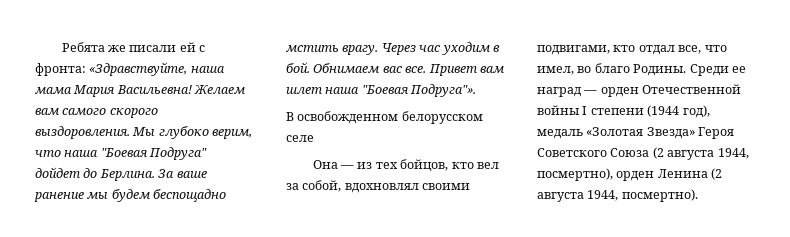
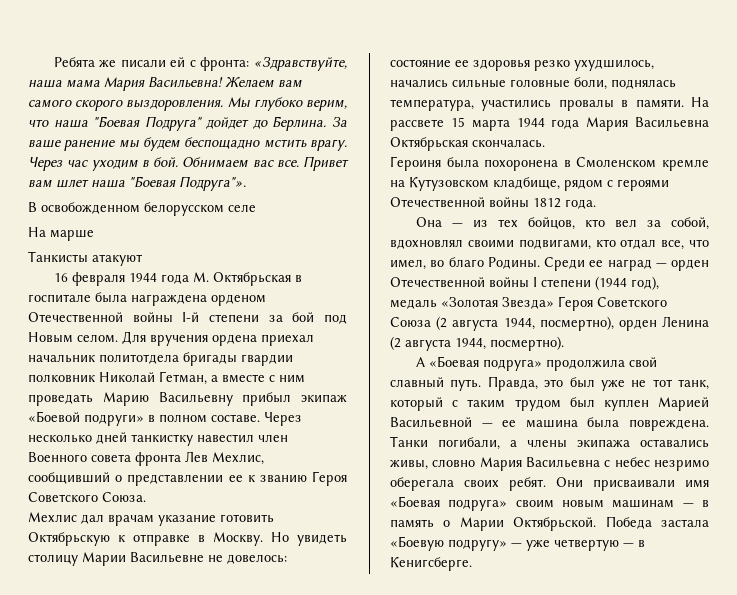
+ На марше
+ Танкисты атакуют
+ 16 февраля 1944 года М. Октябрьская в госпитале была награждена орденом Отечественной войны I-й степени за бой под Новым селом. Для вручения ордена приехал начальник политотдела бригады гвардии полковник Николай Гетман, а вместе с ним проведать Марию Васильевну прибыл экипаж «Боевой подруги» в полном составе. Через несколько дней танкистку навестил член Военного совета фронта Лев Мехлис, сообщивший о представлении ее к званию Героя Советского Союза.
+ Мехлис дал врачам указание готовить Октябрьскую к отправке в Москву. Но увидеть столицу Марии Васильевне не довелось: состояние ее здоровья резко ухудшилось, начались сильные головные боли, поднялась температура, участились провалы в памяти. На рассвете 15 марта 1944 года Мария Васильевна Октябрьская скончалась.
+ Героиня была похоронена в Смоленском кремле на Кутузовском кладбище, рядом с героями Отечественной войны 1812 года.
+ А «Боевая подруга» продолжила свой славный путь. Правда, это был уже не тот танк, который с таким трудом был куплен Марией Васильевной — ее машина была повреждена. Танки погибали, а члены экипажа оставались живы, словно Мария Васильевна с небес незримо оберегала своих ребят. Они присваивали имя «Боевая подруга» своим новым машинам — в память о Марии Октябрьской. Победа застала «Боевую подругу» — уже четвертую — в Кенигсберге.

